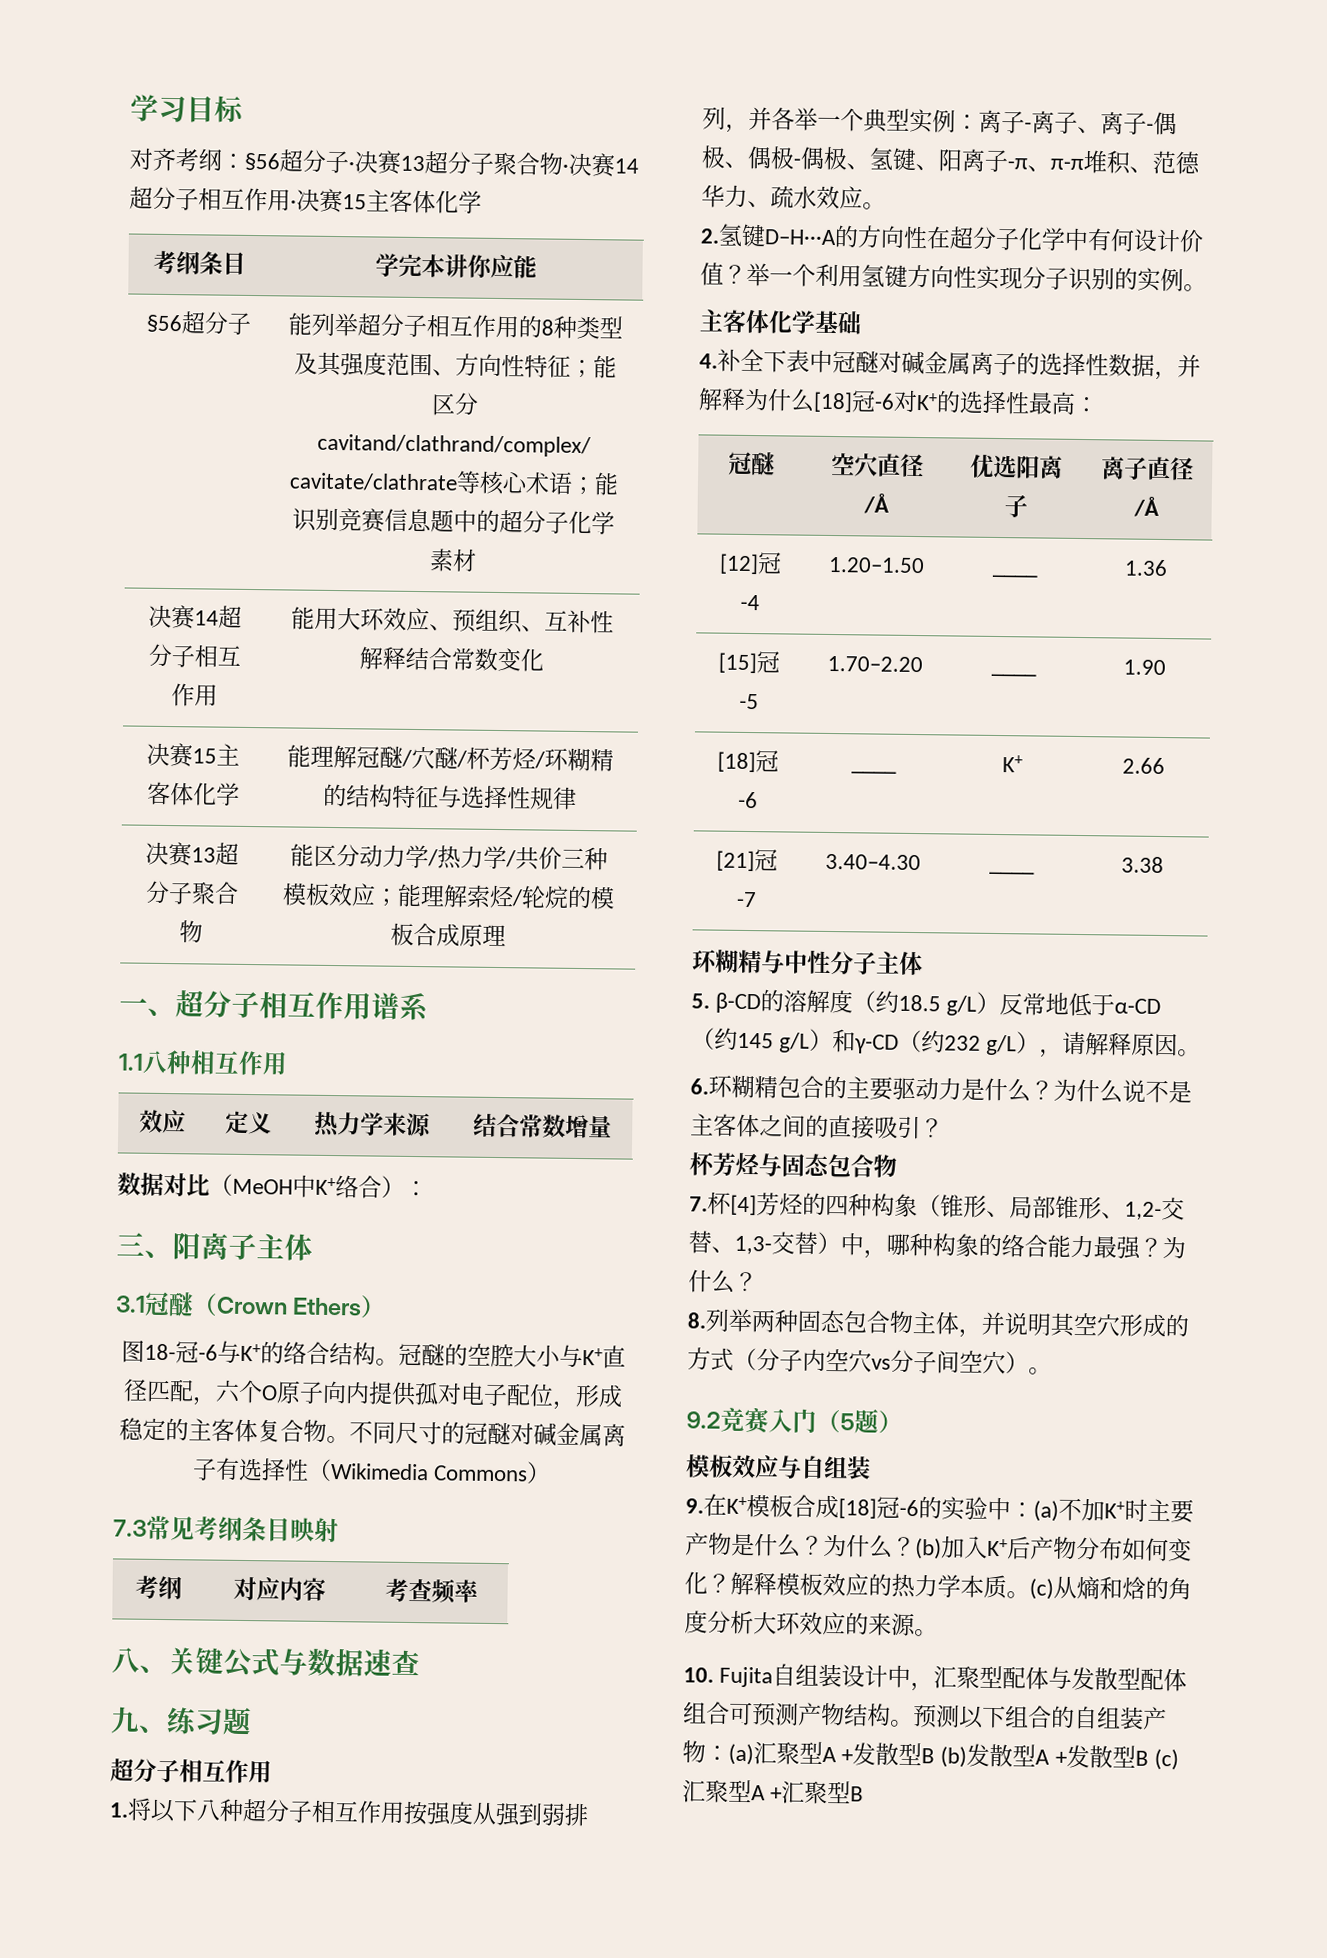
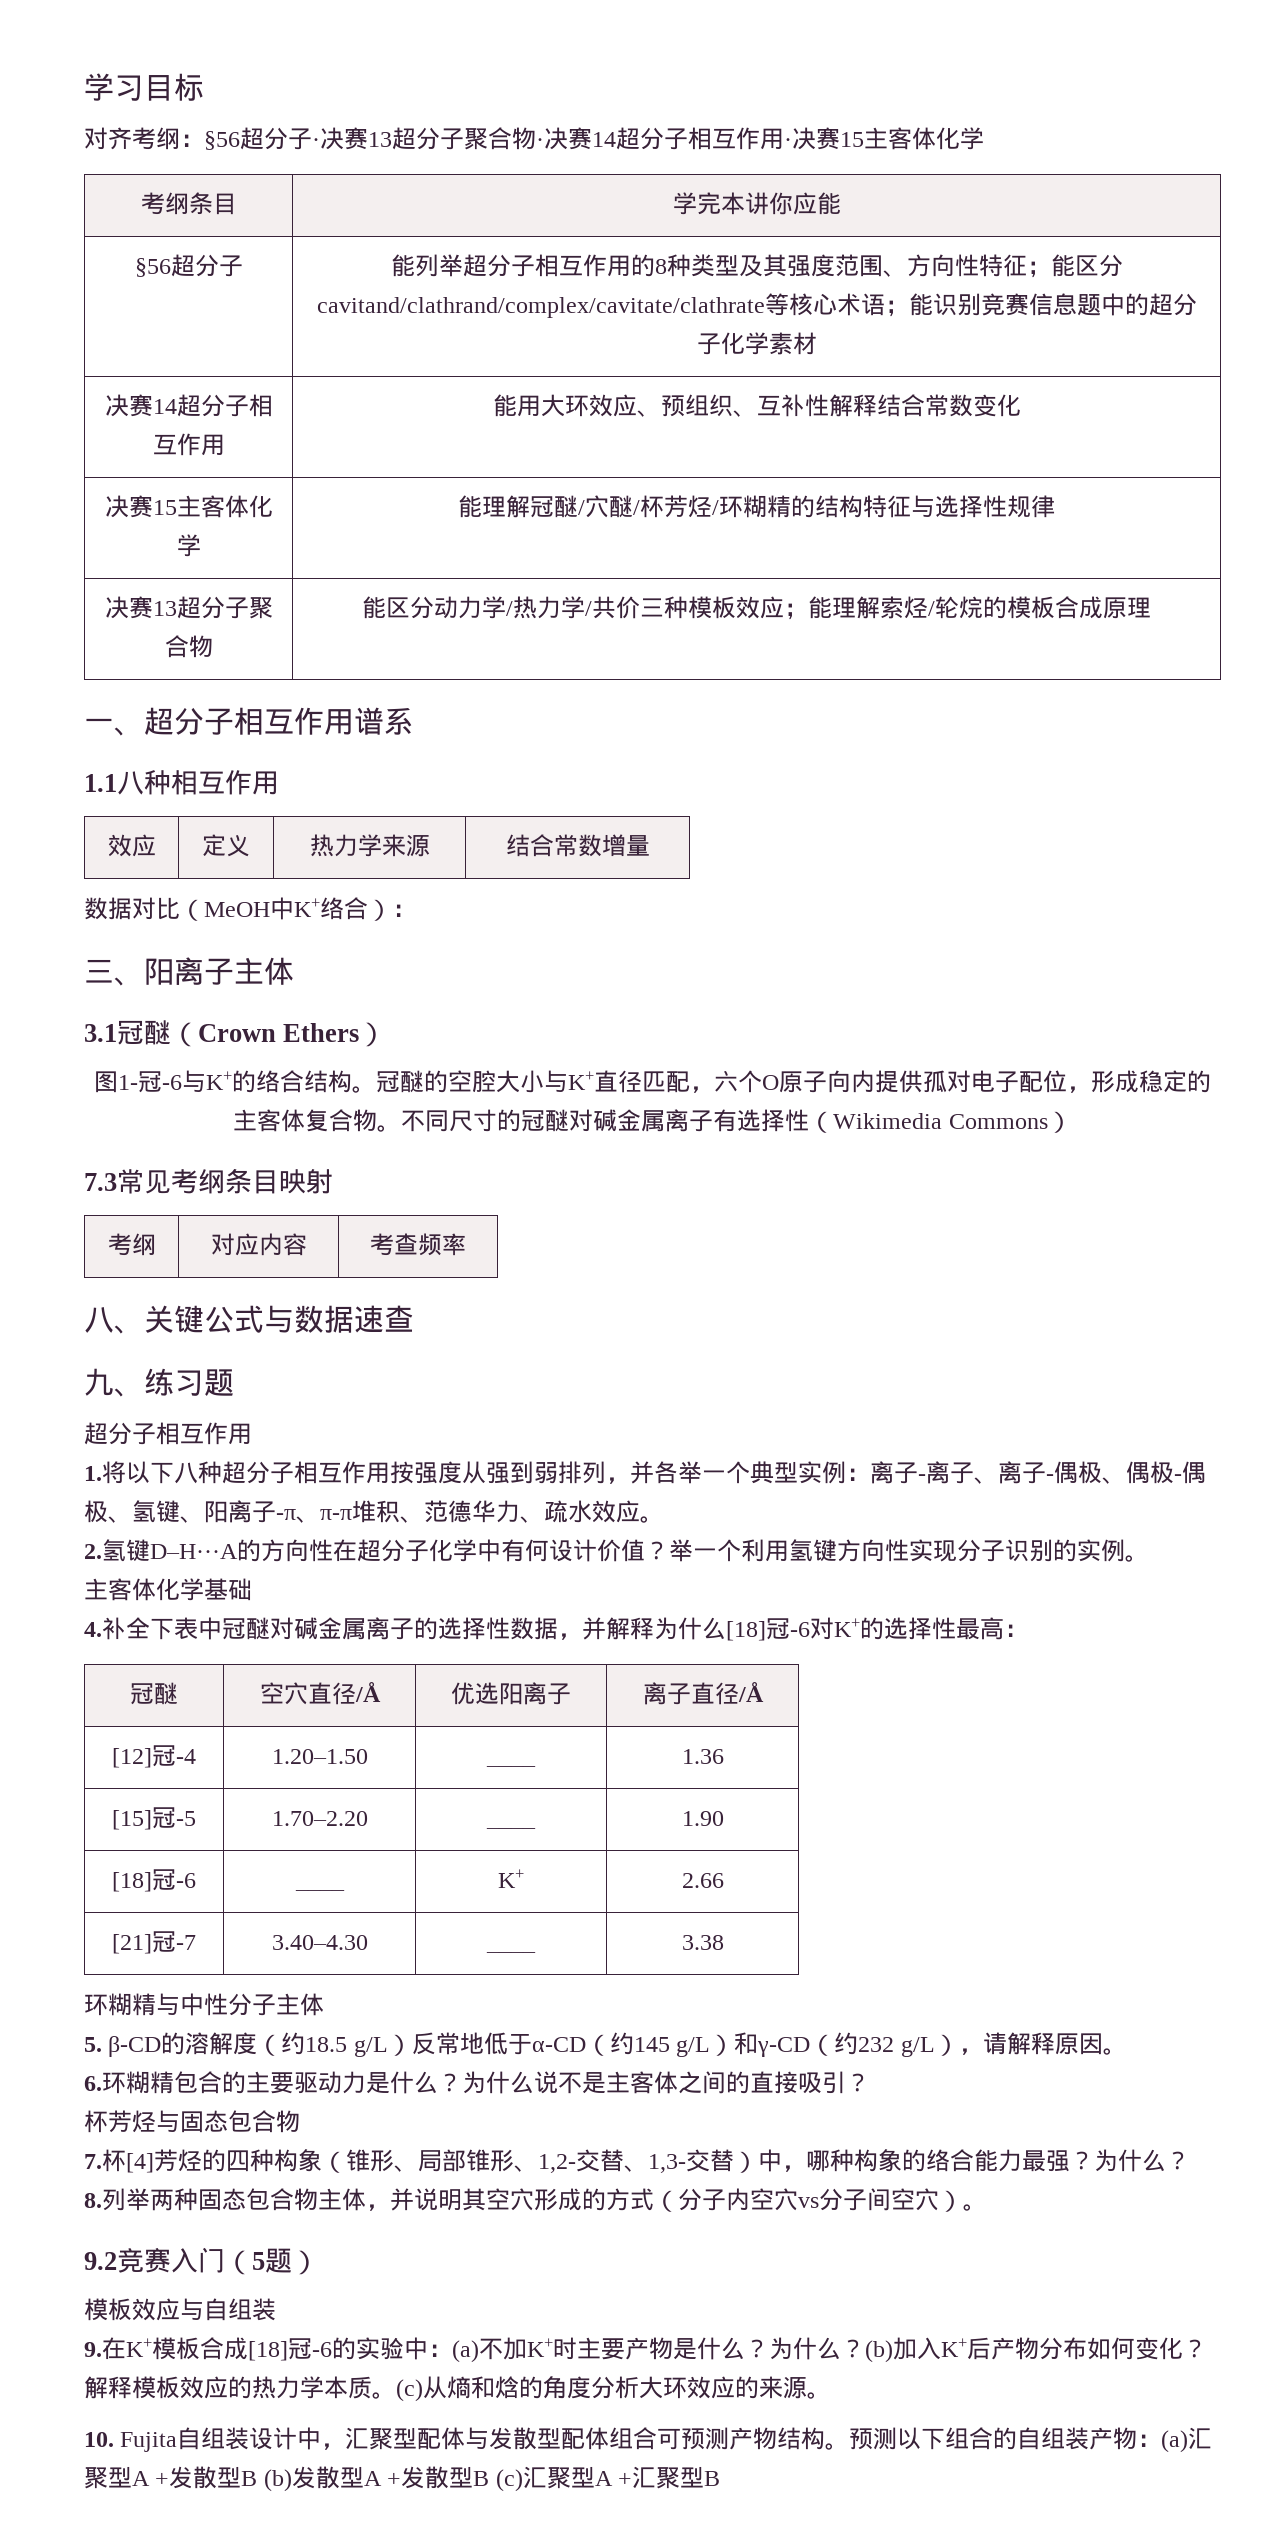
- 图18-冠-6与K+的络合结构。
+ 图1-冠-6与K+的络合结构。

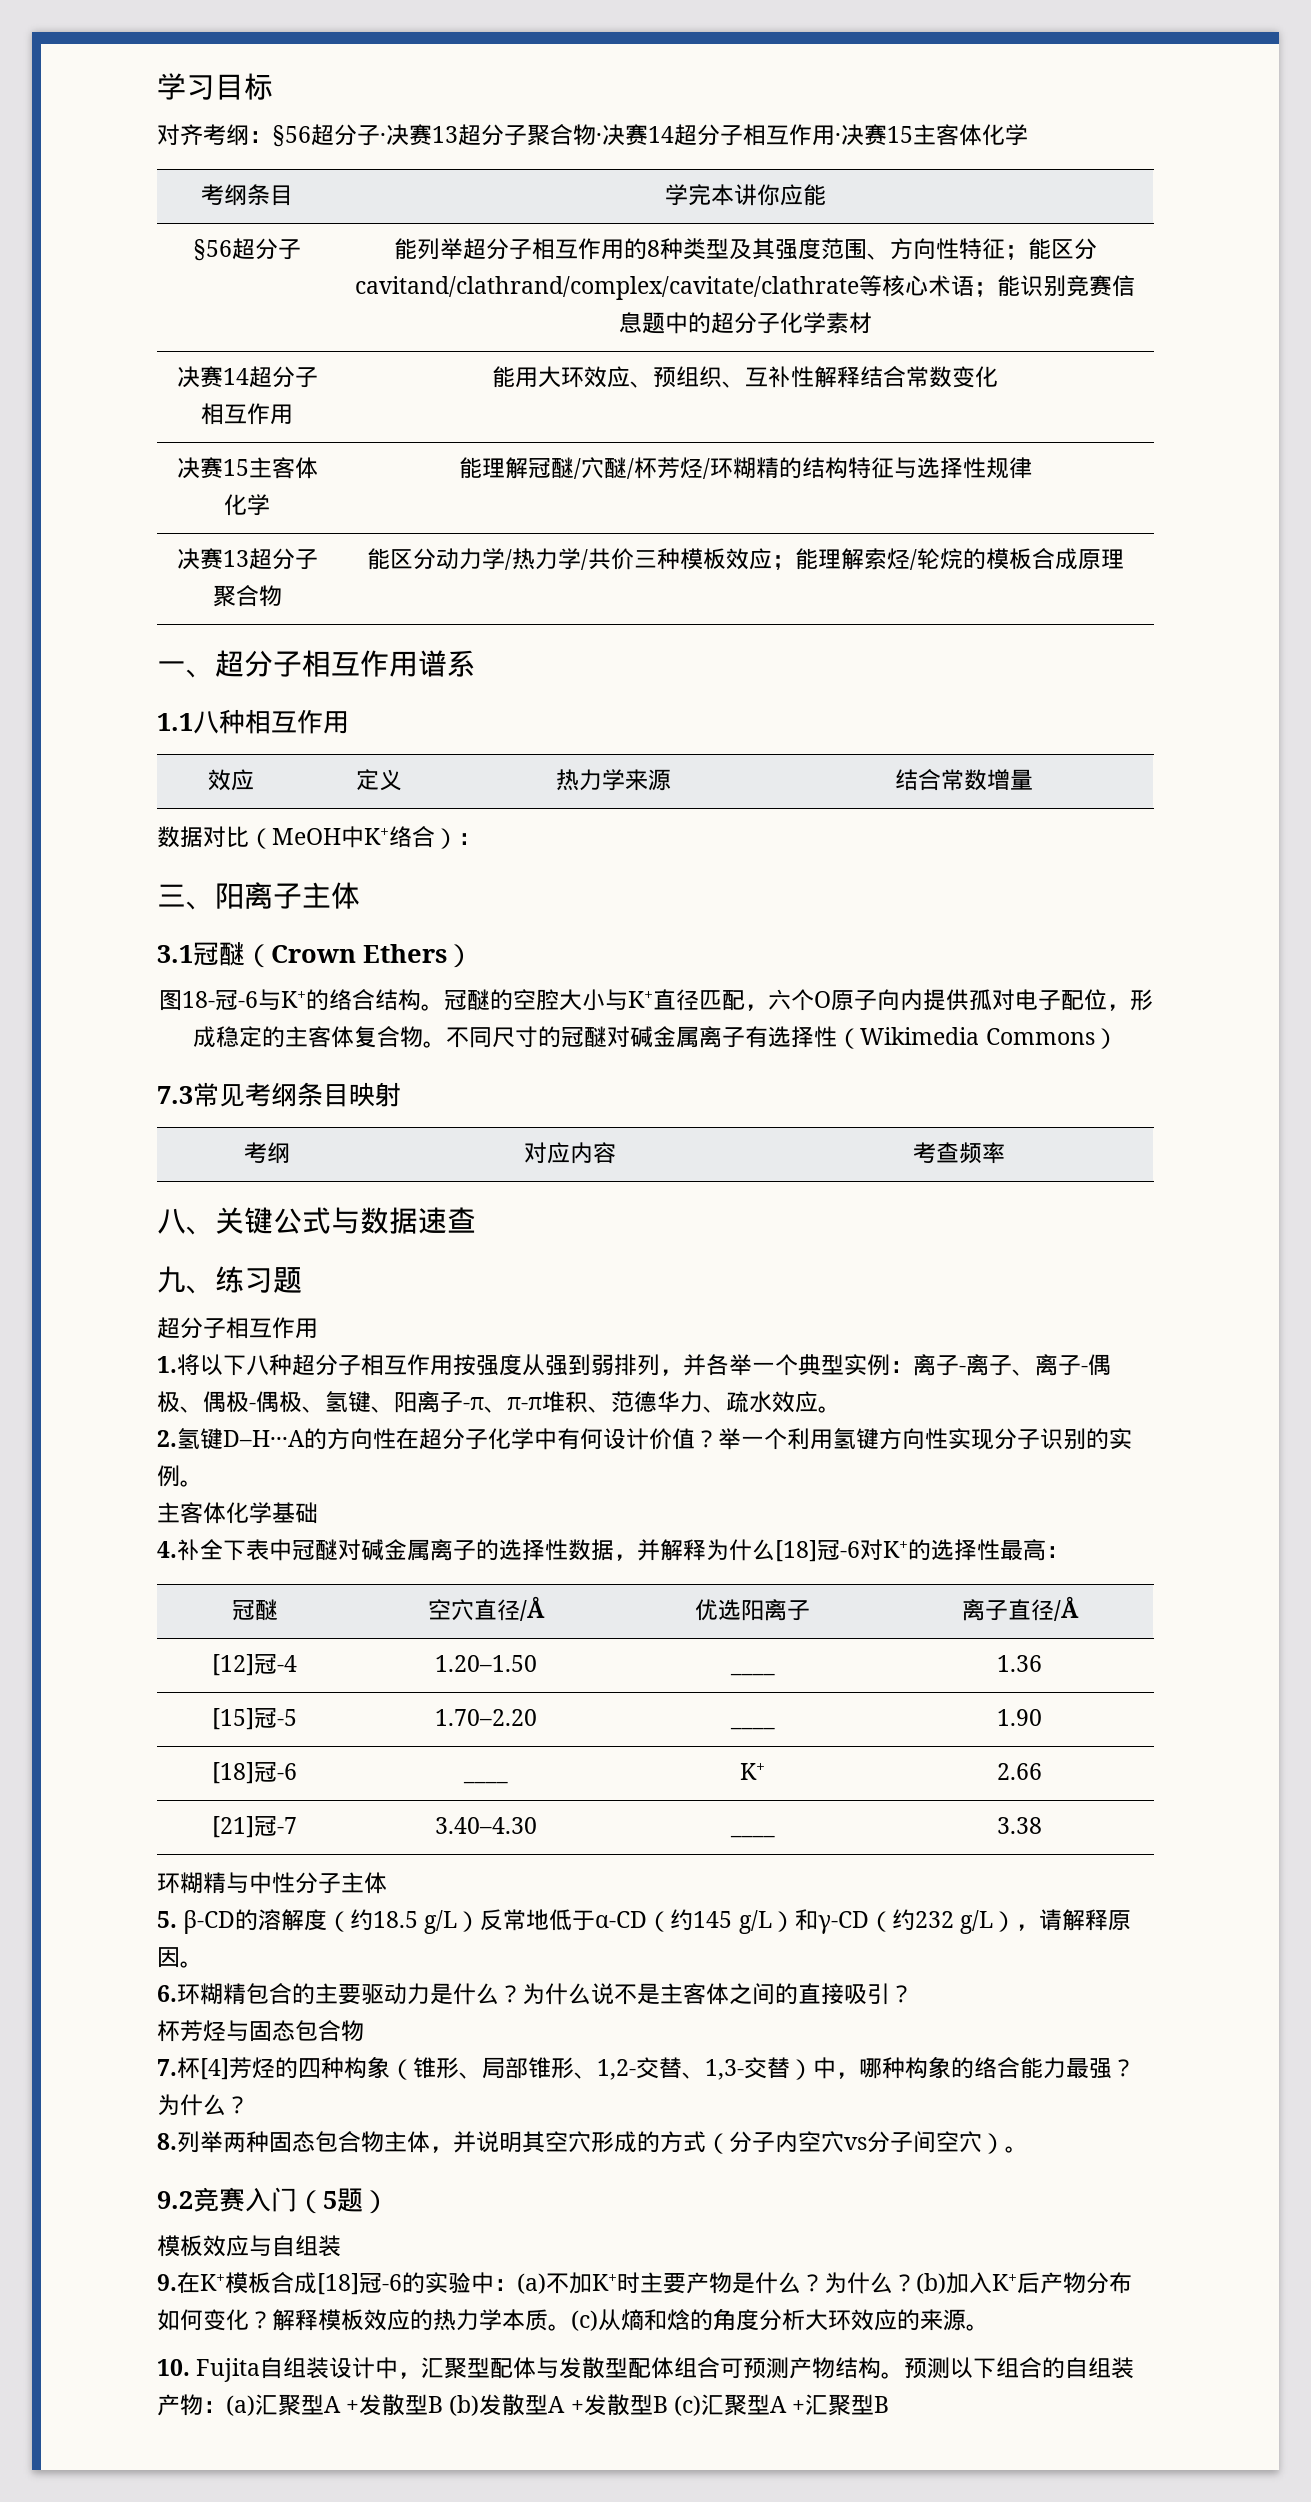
- 图1-冠-6与K+的络合结构。
+ 图18-冠-6与K+的络合结构。

